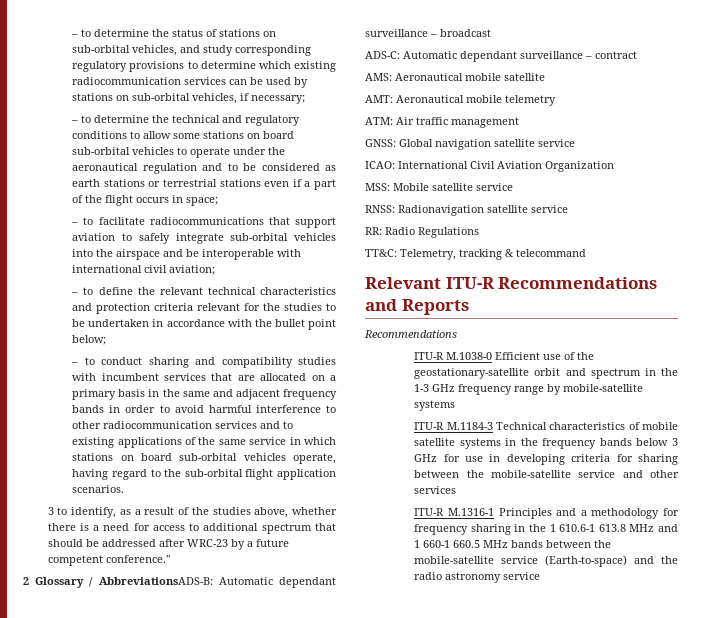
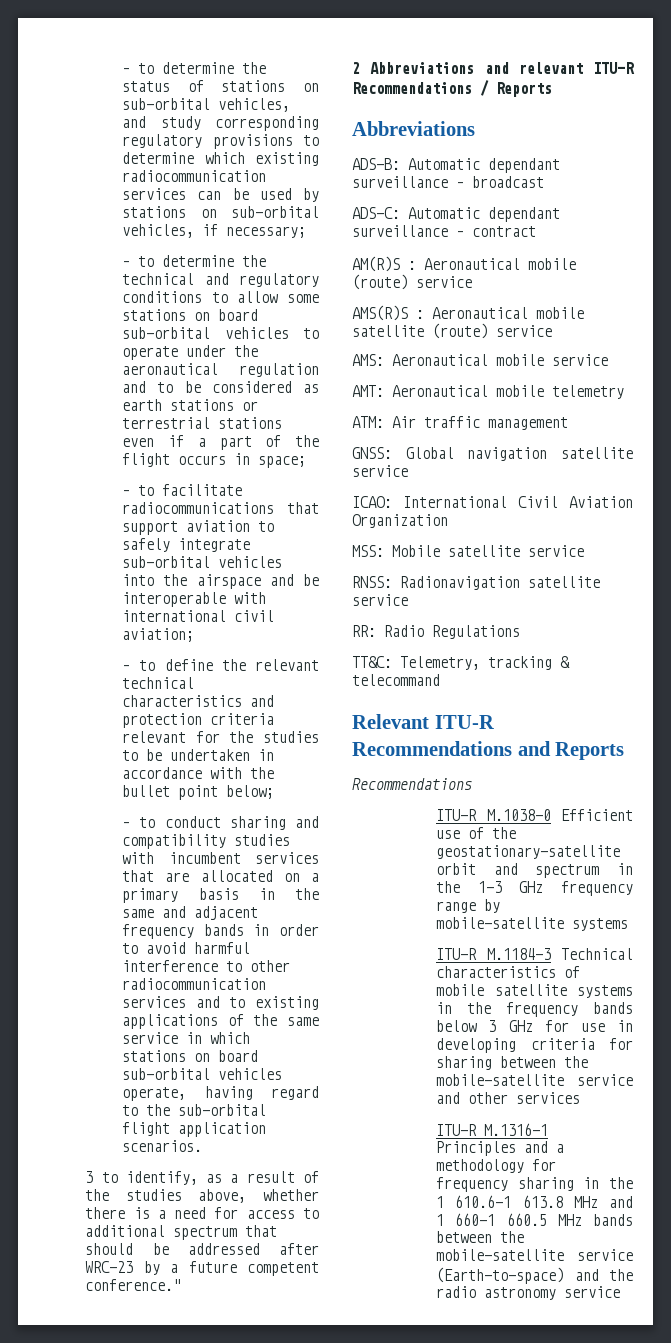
- 2 Glossary / AbbreviationsADS-B: Automatic dependant surveillance – broadcast
+ 2 Abbreviations and relevant ITU-R Recommendations / Reports
+ Abbreviations
+ ADS-B: Automatic dependant surveillance – broadcast
+ AM(R)S : Aeronautical mobile (route) service
+ AMS(R)S : Aeronautical mobile satellite (route) service
- AMS: Aeronautical mobile satellite
+ AMS: Aeronautical mobile service

